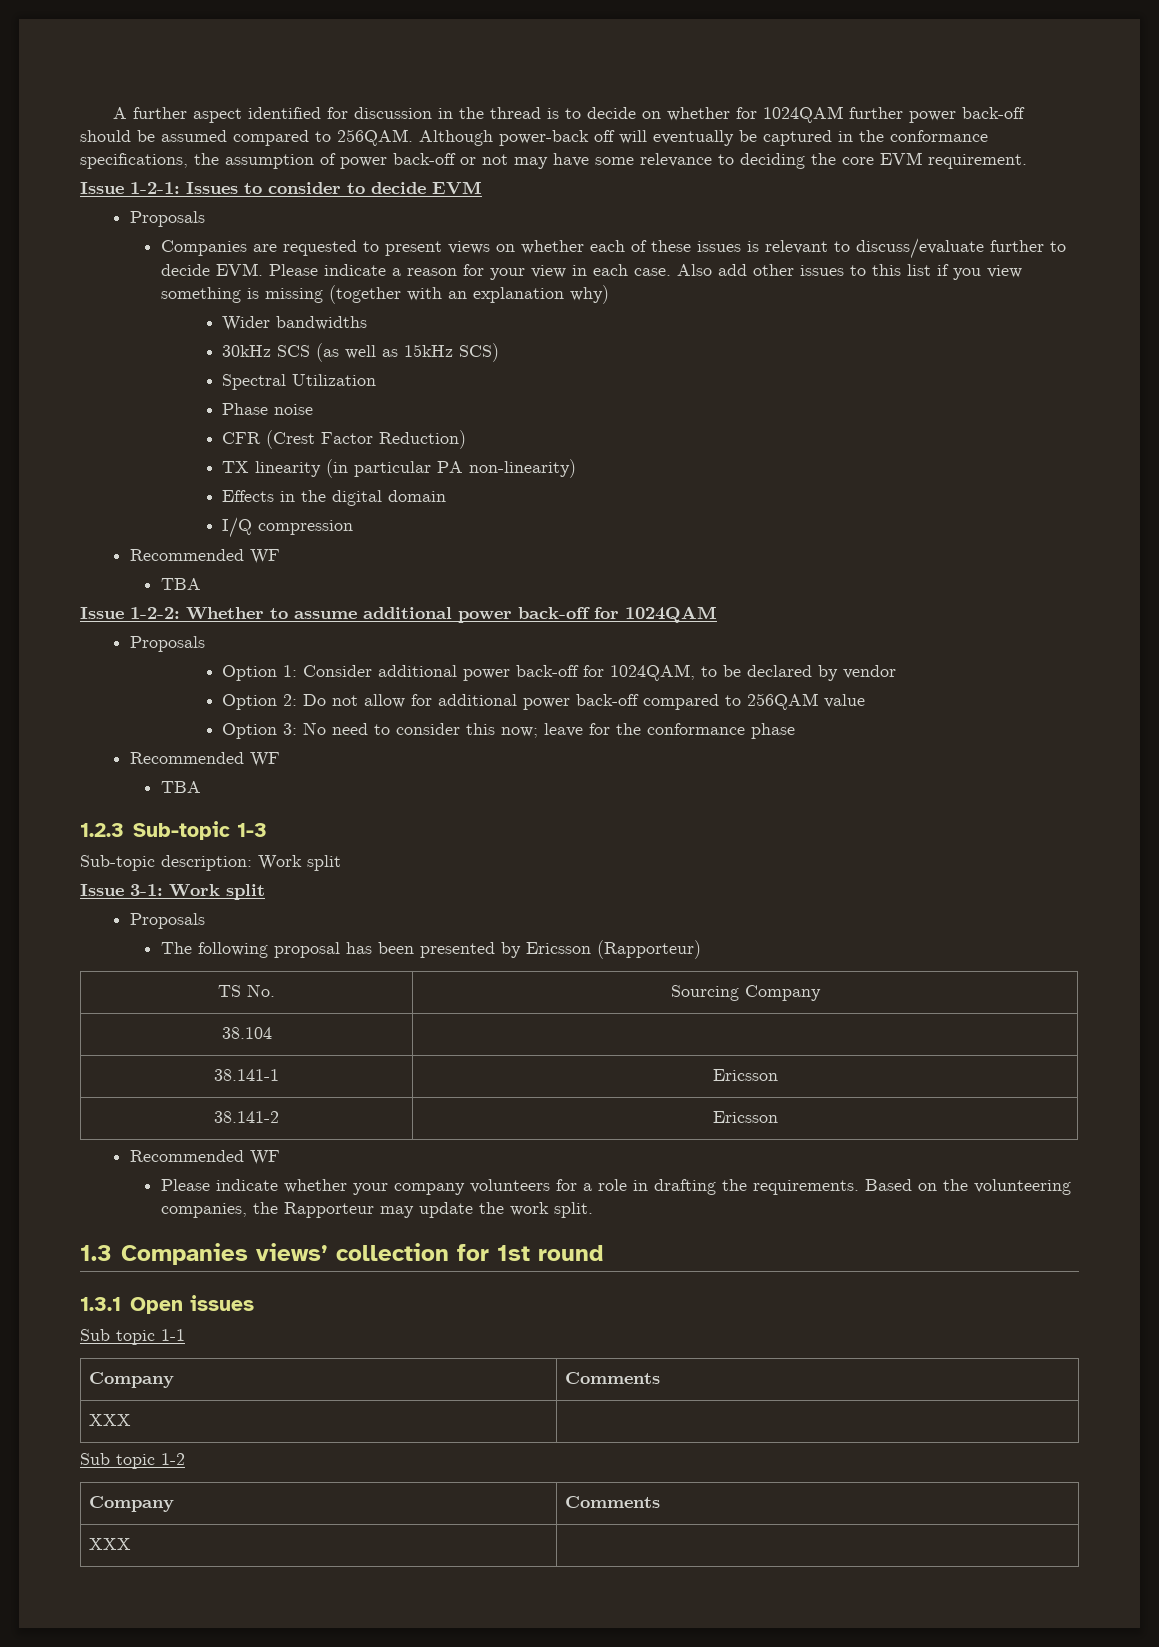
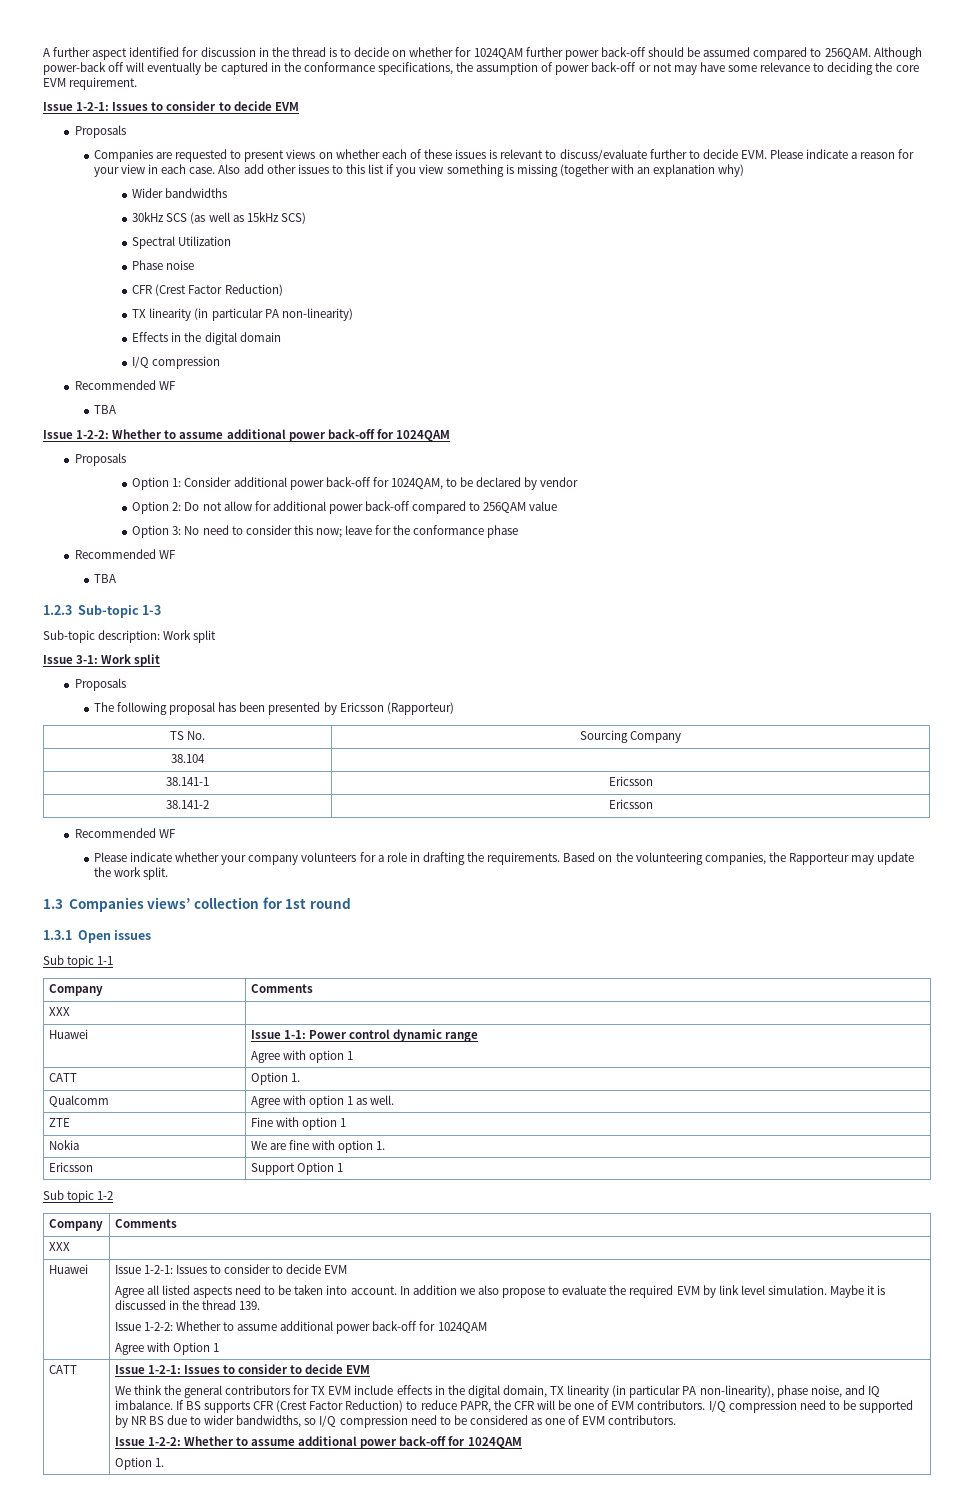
+ Huawei | Issue 1-1: Power control dynamic range
+ Agree with option 1
+ CATT | Option 1.
+ Qualcomm | Agree with option 1 as well.
+ ZTE | Fine with option 1
+ Nokia | We are fine with option 1.
+ Ericsson | Support Option 1
+ Huawei | Issue 1-2-1: Issues to consider to decide EVM
+ Agree all listed aspects need to be taken into account. In addition we also propose to evaluate the required EVM by link level simulation. Maybe it is discussed in the thread 139.
+ Issue 1-2-2: Whether to assume additional power back-off for 1024QAM
+ Agree with Option 1
+ CATT | Issue 1-2-1: Issues to consider to decide EVM
+ We think the general contributors for TX EVM include effects in the digital domain, TX linearity (in particular PA non-linearity), phase noise, and IQ imbalance. If BS supports CFR (Crest Factor Reduction) to reduce PAPR, the CFR will be one of EVM contributors. I/Q compression need to be supported by NR BS due to wider bandwidths, so I/Q compression need to be considered as one of EVM contributors.
+ Issue 1-2-2: Whether to assume additional power back-off for 1024QAM
+ Option 1.

